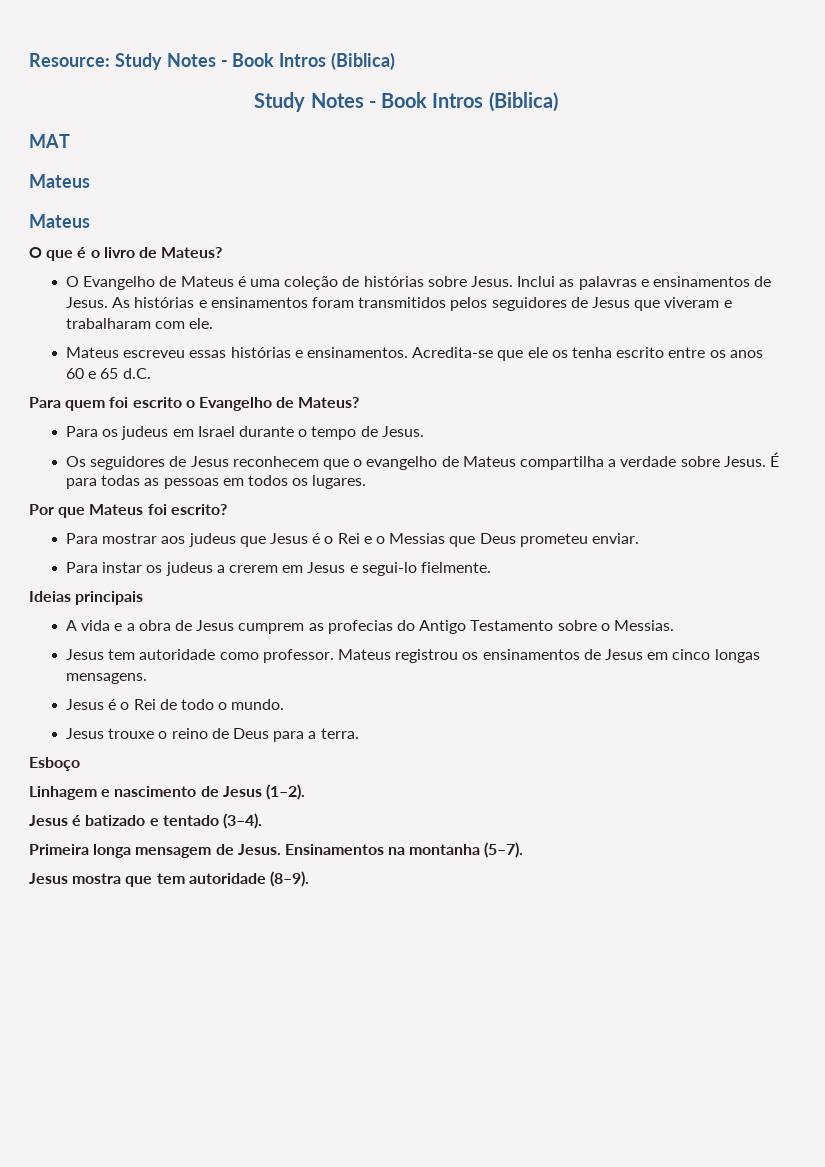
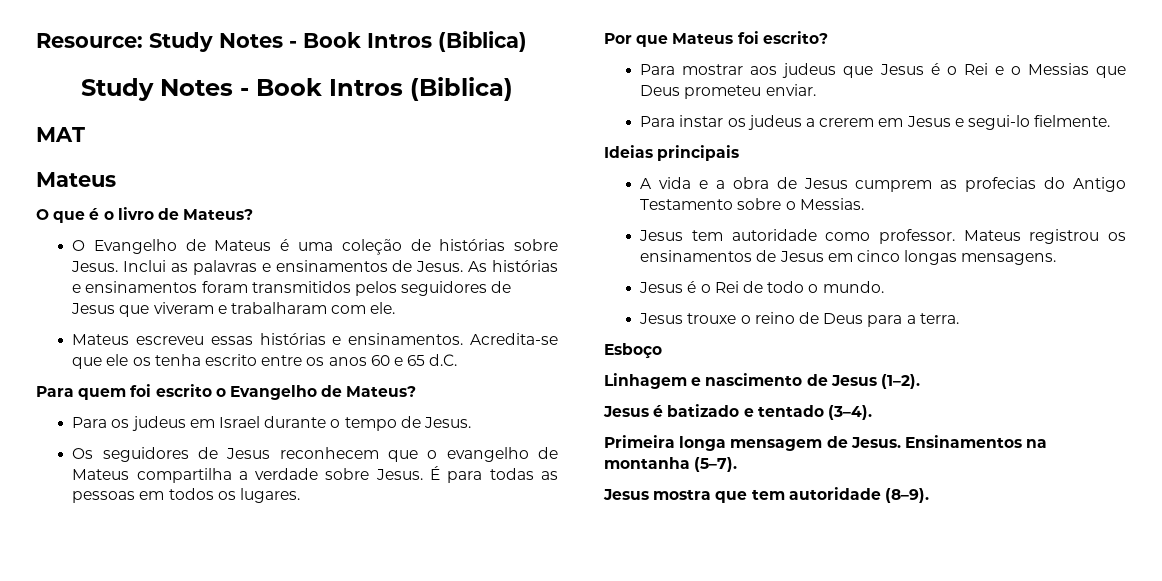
  MAT
- Mateus

